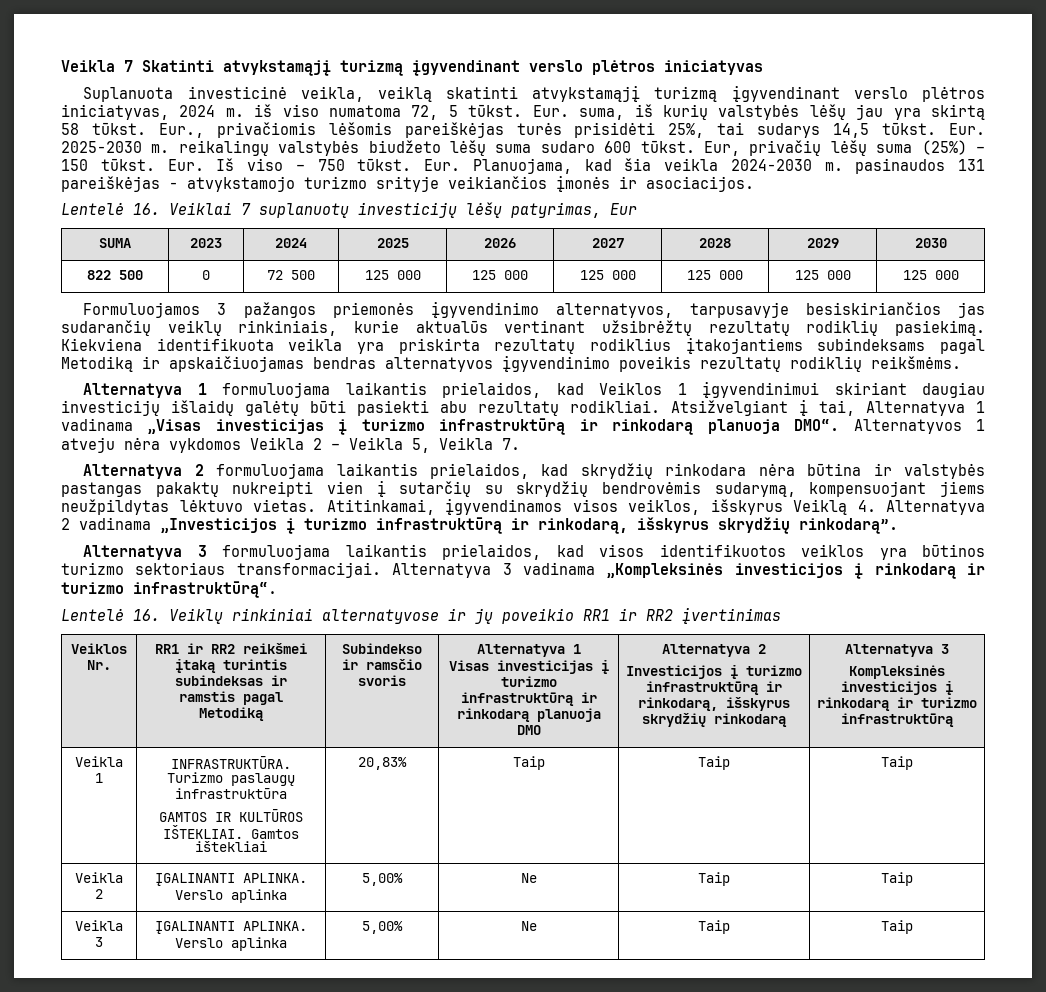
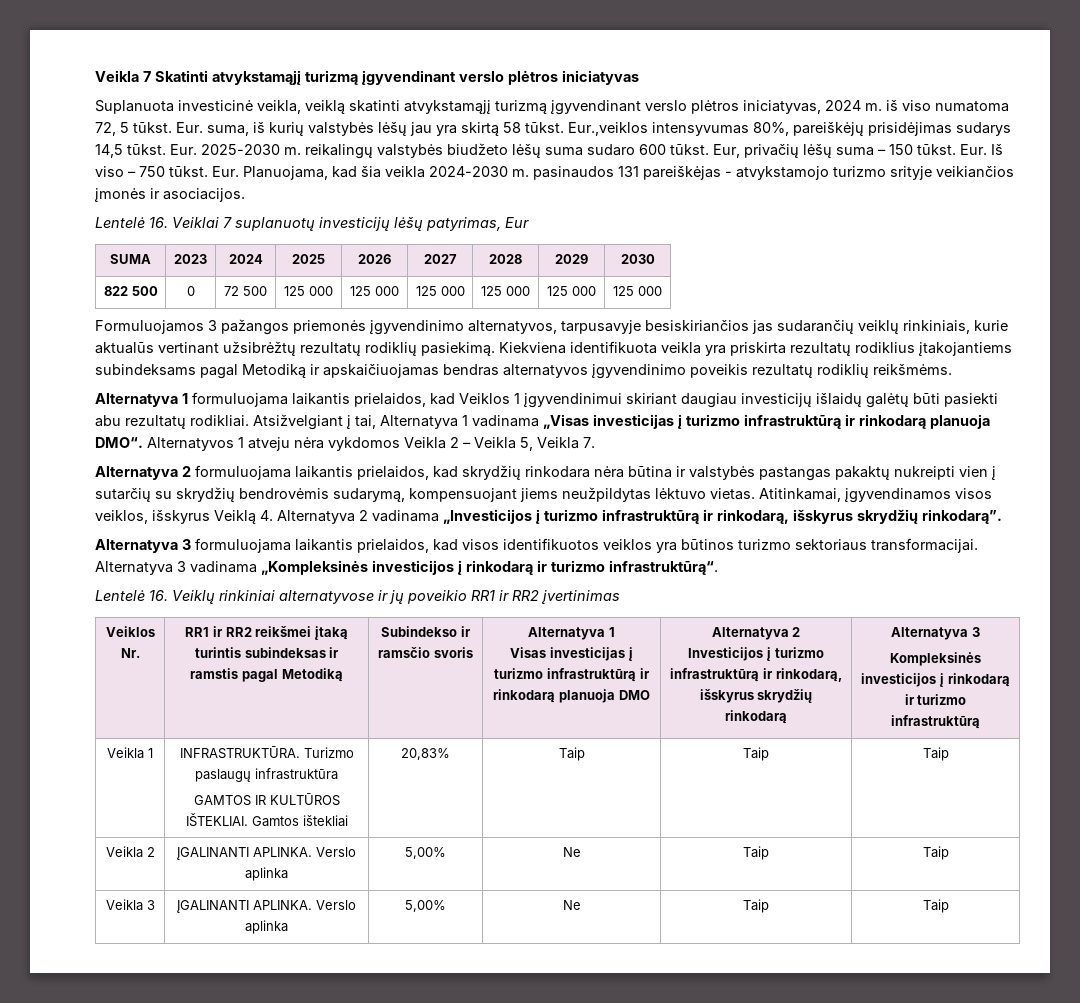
- Eur., privačiomis lėšomis pareiškėjas turės prisidėti 25%, tai sudarys 14,5 tūkst.
+ Eur.,veiklos intensyvumas 80%, pareiškėjų prisidėjimas sudarys 14,5 tūkst.
- Eur, privačių lėšų suma (25%) – 150 tūkst.
+ Eur, privačių lėšų suma – 150 tūkst.

